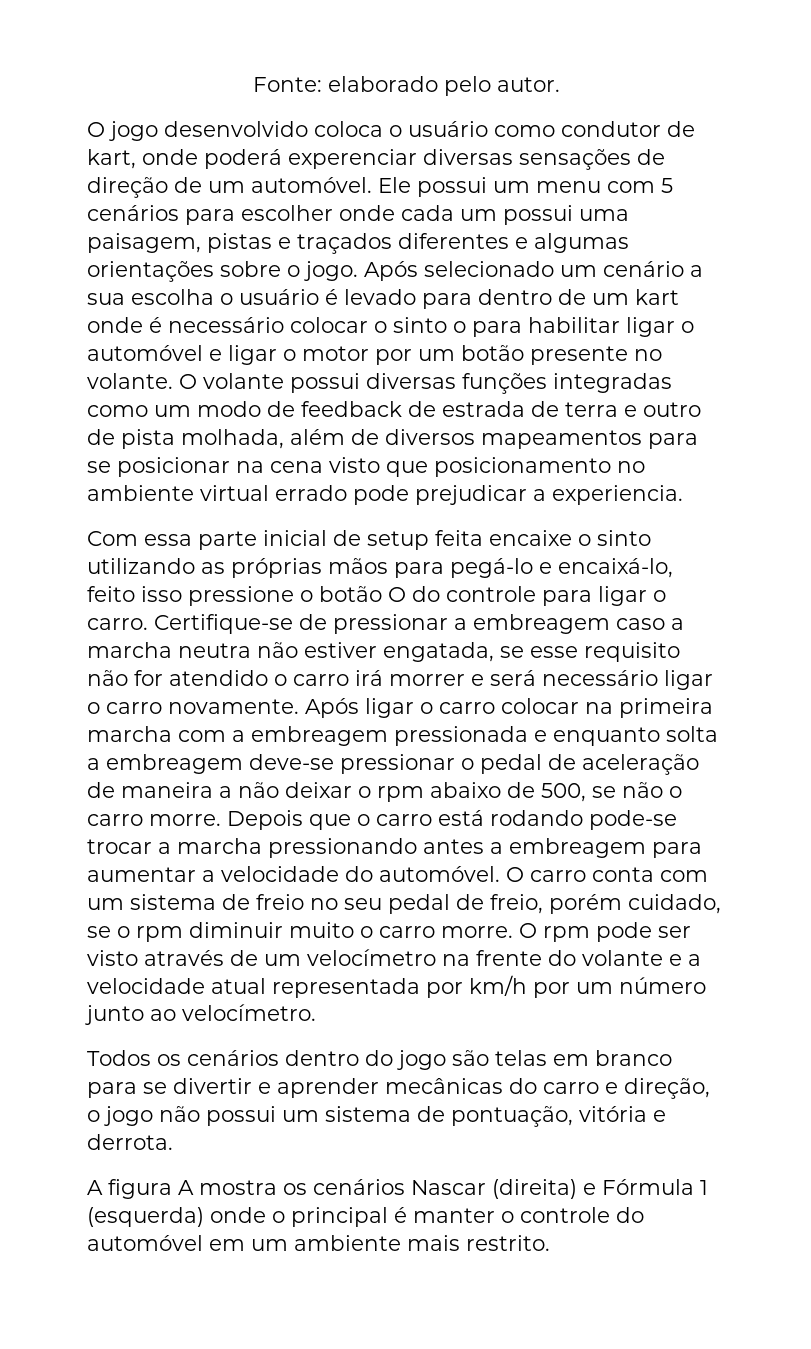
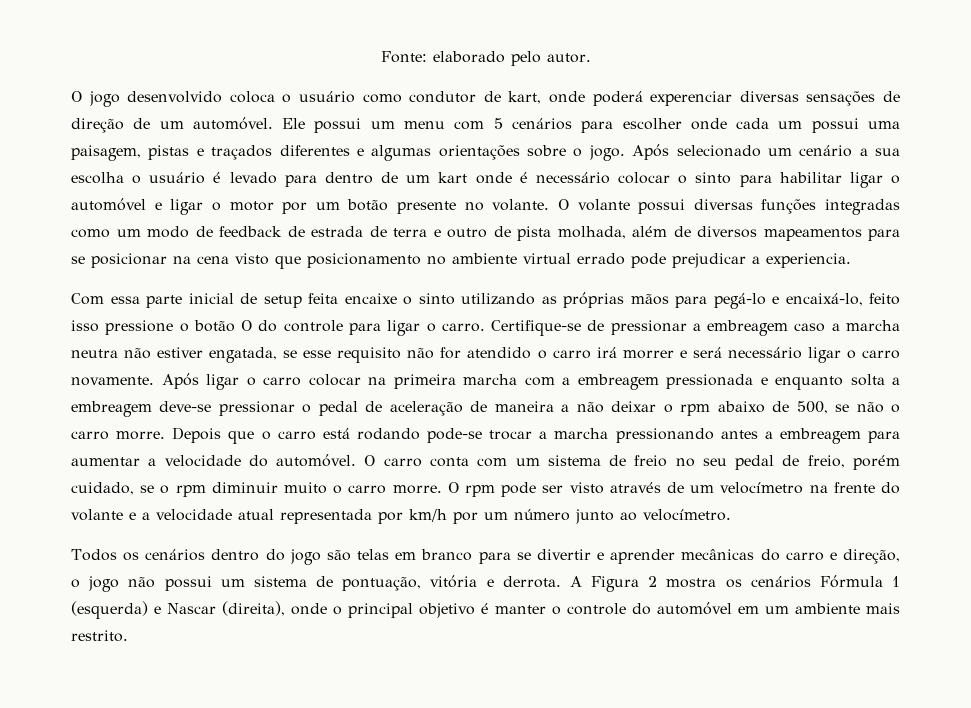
- Após selecionado um cenário a sua escolha o usuário é levado para dentro de um kart onde é necessário colocar o sinto o para habilitar ligar o automóvel e ligar o motor por um botão presente no volante.
+ Após selecionado um cenário a sua escolha o usuário é levado para dentro de um kart onde é necessário colocar o sinto para habilitar ligar o automóvel e ligar o motor por um botão presente no volante.
- Todos os cenários dentro do jogo são telas em branco para se divertir e aprender mecânicas do carro e direção, o jogo não possui um sistema de pontuação, vitória e derrota.
- A figura A mostra os cenários Nascar (direita) e Fórmula 1 (esquerda) onde o principal é manter o controle do automóvel em um ambiente mais restrito.
+ Todos os cenários dentro do jogo são telas em branco para se divertir e aprender mecânicas do carro e direção, o jogo não possui um sistema de pontuação, vitória e derrota. A Figura 2 mostra os cenários Fórmula 1 (esquerda) e Nascar (direita), onde o principal objetivo é manter o controle do automóvel em um ambiente mais restrito.

